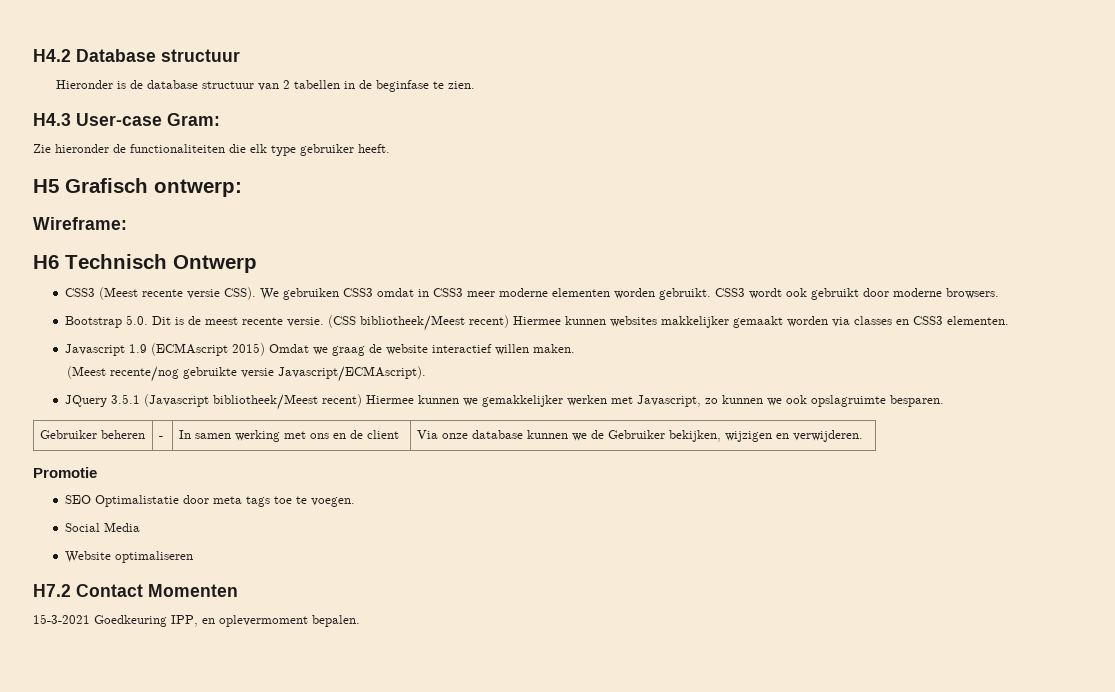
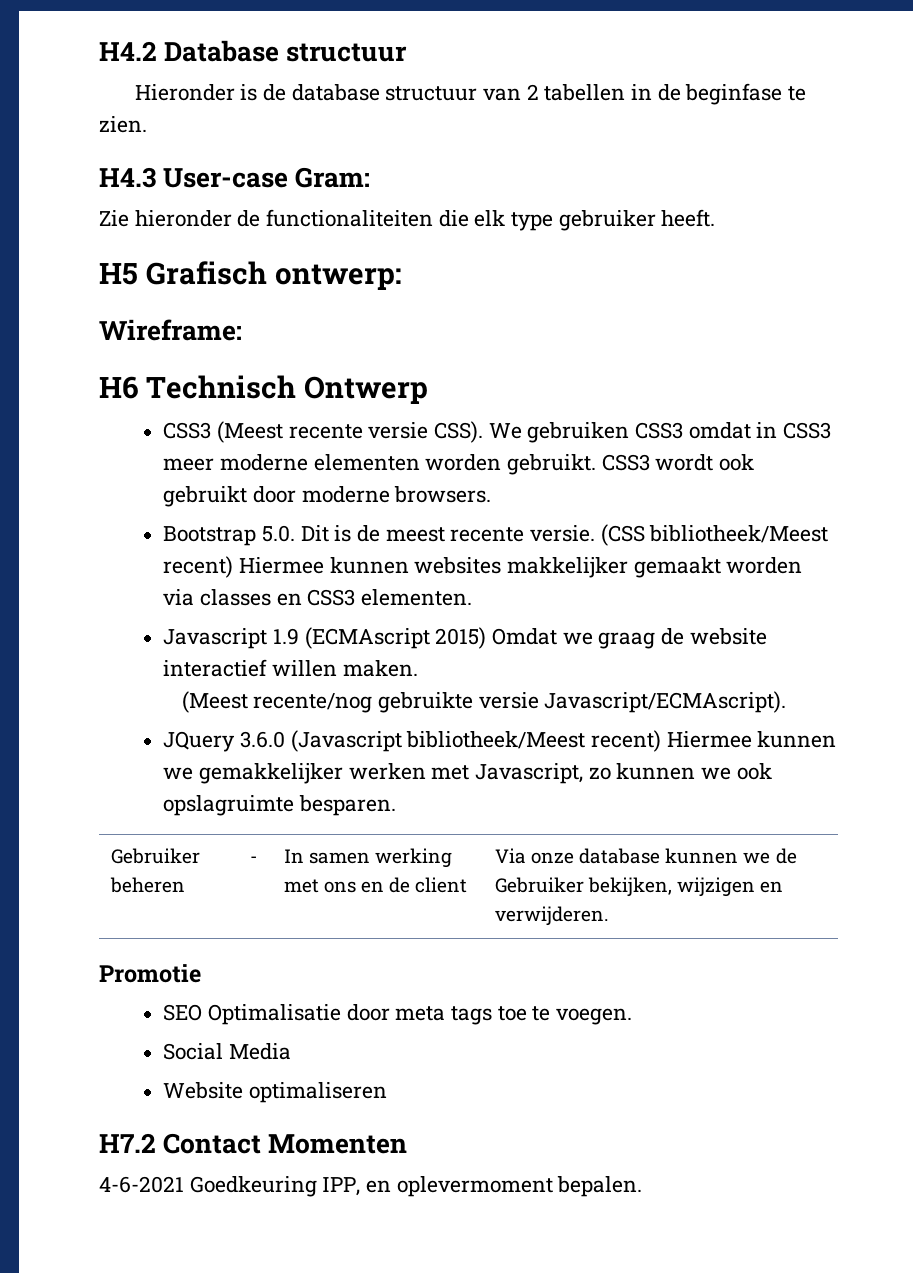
- JQuery 3.5.1 (Javascript bibliotheek/Meest recent) Hiermee kunnen we gemakkelijker werken met Javascript, zo kunnen we ook opslagruimte besparen.
+ JQuery 3.6.0 (Javascript bibliotheek/Meest recent) Hiermee kunnen we gemakkelijker werken met Javascript, zo kunnen we ook opslagruimte besparen.
- SEO Optimalistatie door meta tags toe te voegen.
+ SEO Optimalisatie door meta tags toe te voegen.
- 15-3-2021 Goedkeuring IPP, en oplevermoment bepalen.
+ 4-6-2021 Goedkeuring IPP, en oplevermoment bepalen.

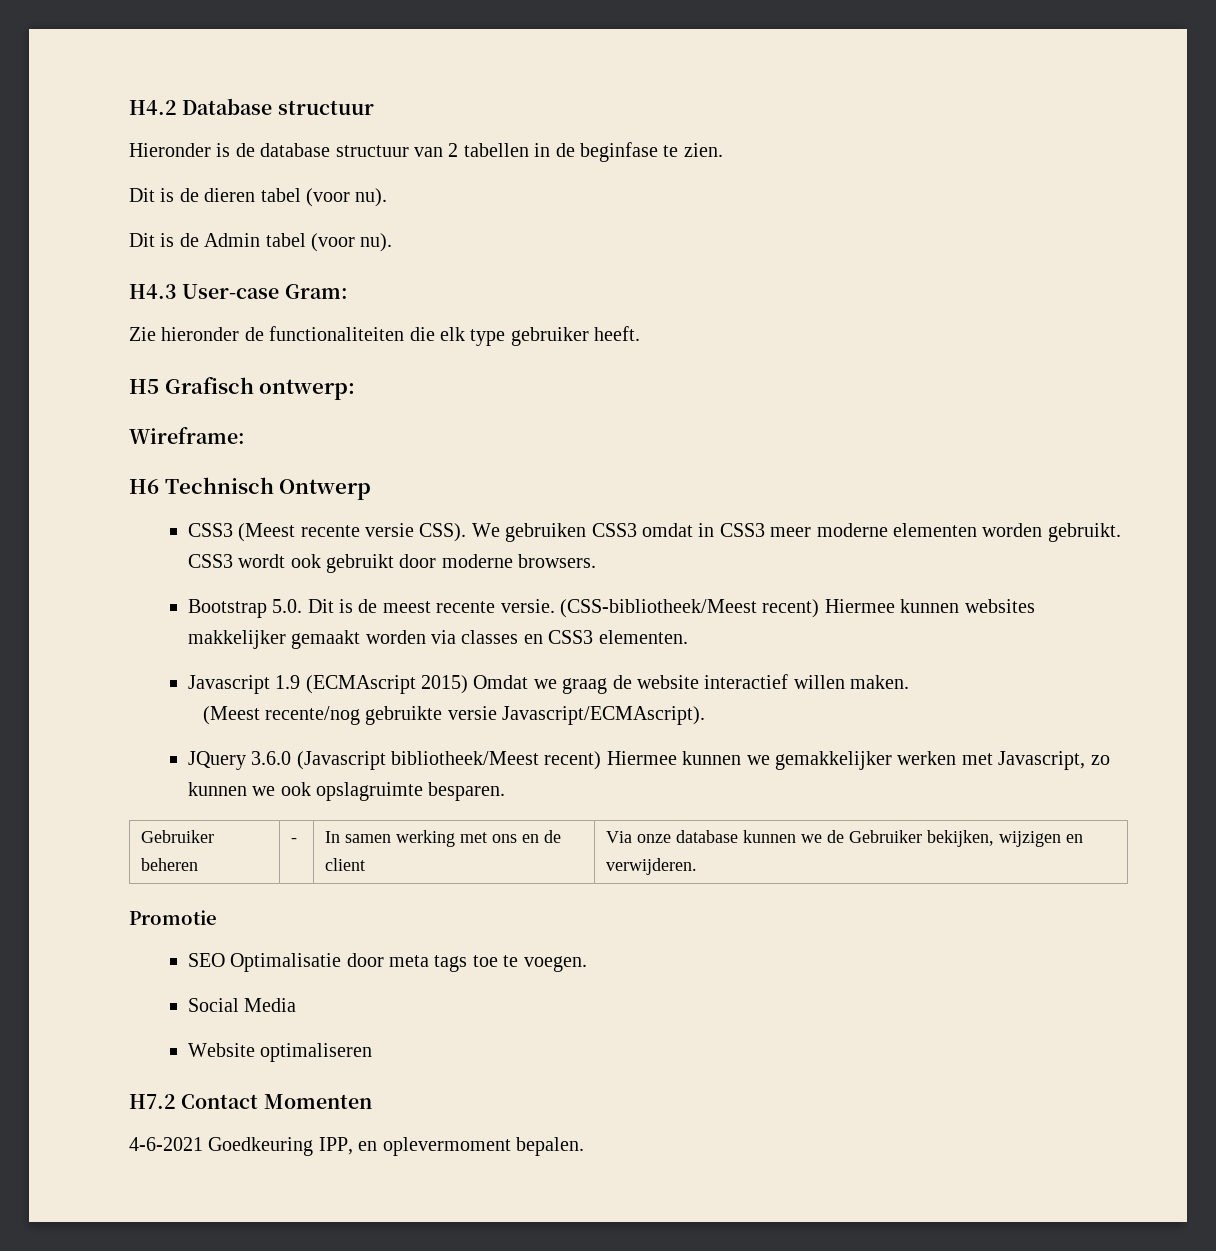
+ Dit is de dieren tabel (voor nu).
+ Dit is de Admin tabel (voor nu).
- (CSS bibliotheek/Meest recent) Hiermee kunnen websites makkelijker gemaakt worden via classes en CSS3 elementen.
+ (CSS-bibliotheek/Meest recent) Hiermee kunnen websites makkelijker gemaakt worden via classes en CSS3 elementen.

